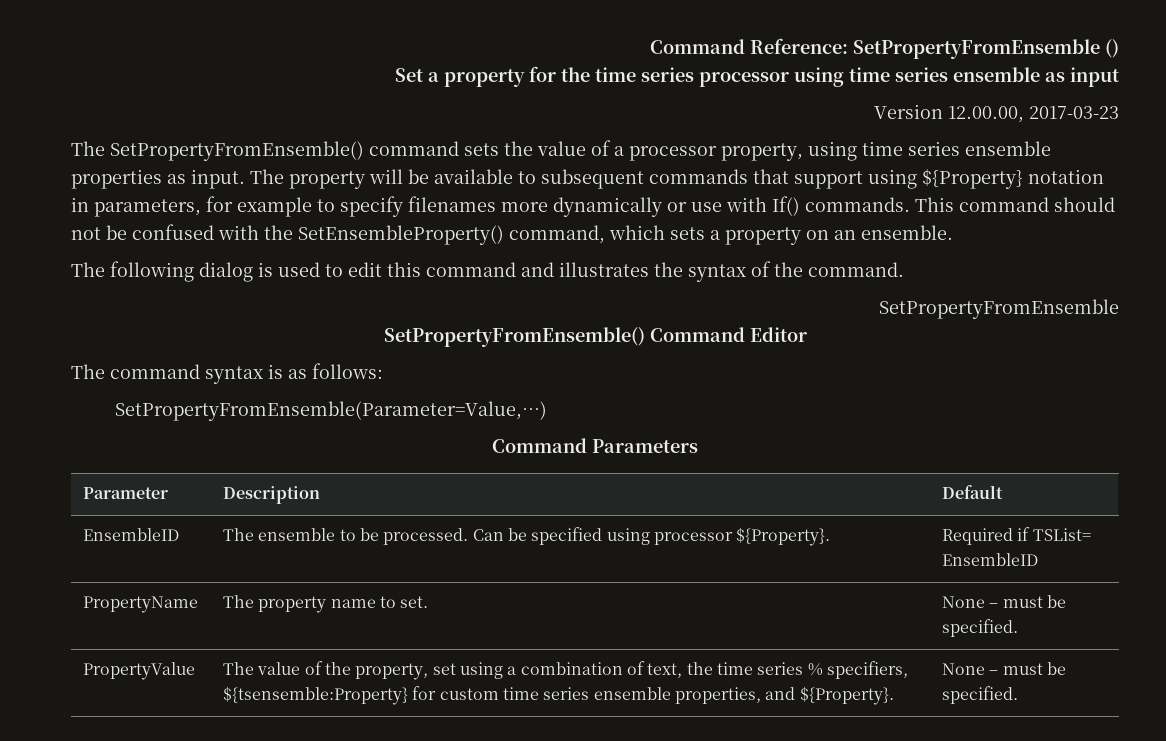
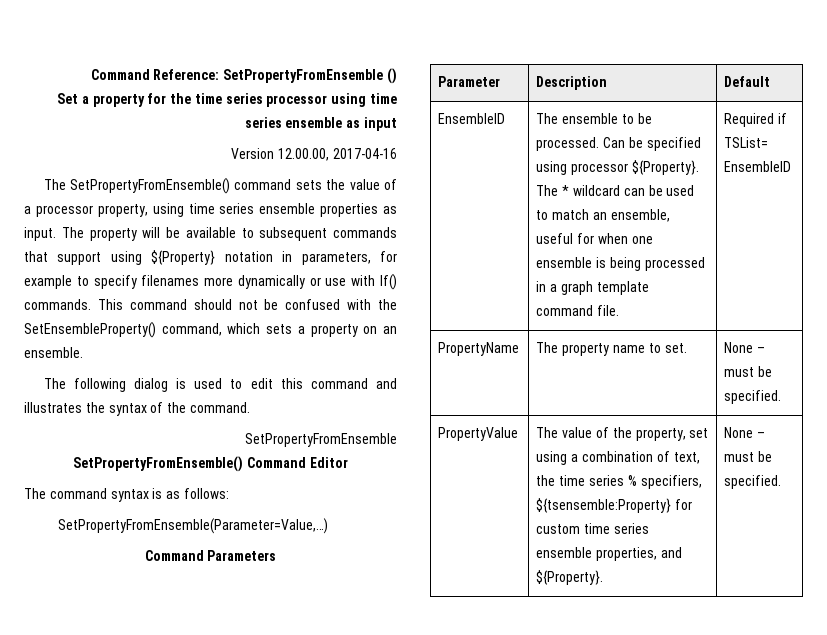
- Version 12.00.00, 2017-03-23
+ Version 12.00.00, 2017-04-16
- EnsembleID | The ensemble to be processed. Can be specified using processor ${Property}. | Required if TSList= EnsembleID
+ EnsembleID | The ensemble to be processed. Can be specified using processor ${Property}. The * wildcard can be used to match an ensemble, useful for when one ensemble is being processed in a graph template command file. | Required if TSList= EnsembleID

